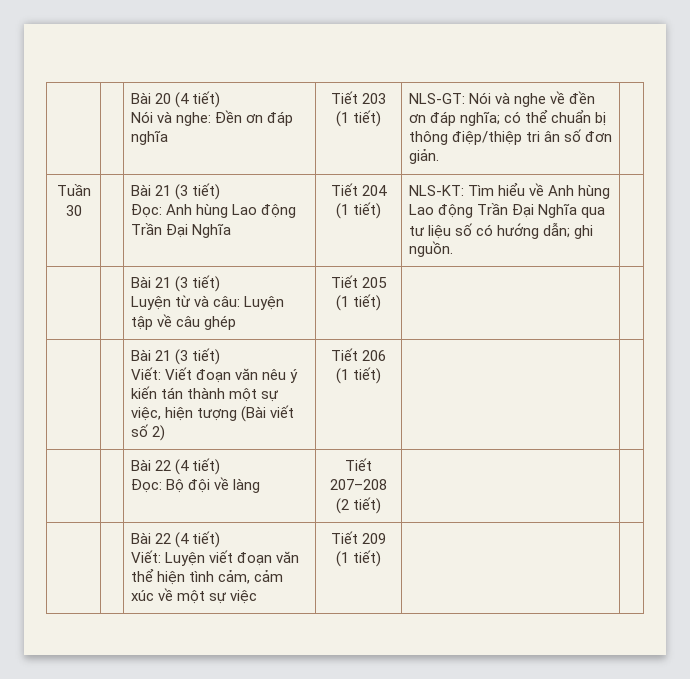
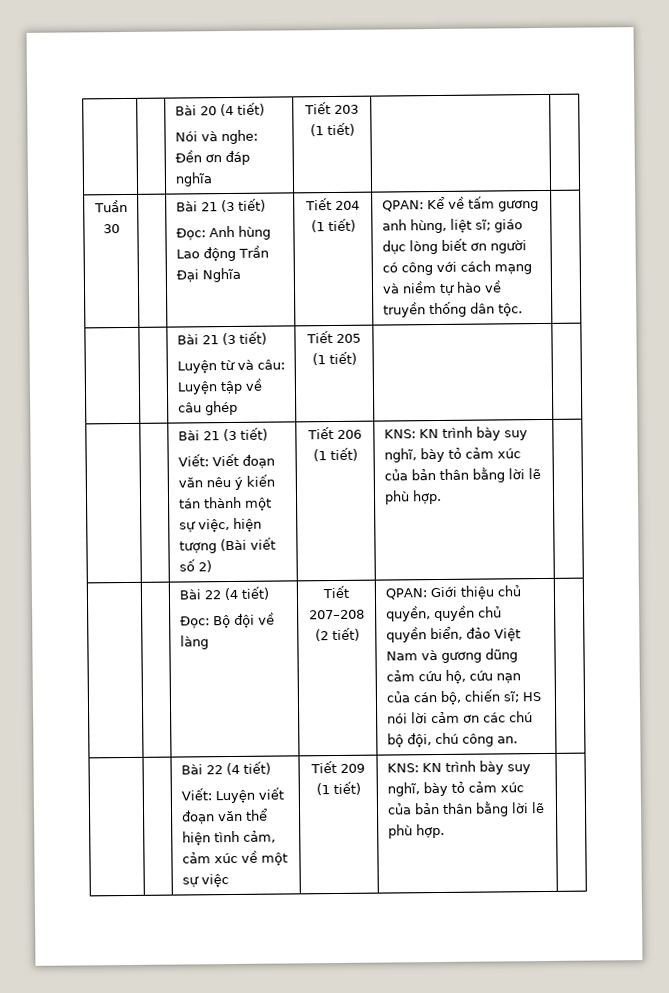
  | | Bài 20 (4 tiết)
- Nói và nghe: Đền ơn đáp nghĩa | Tiết 203 (1 tiết) | NLS-GT: Nói và nghe về đền ơn đáp nghĩa; có thể chuẩn bị thông điệp/thiệp tri ân số đơn giản. |
+ Nói và nghe: Đền ơn đáp nghĩa | Tiết 203 (1 tiết) | |
- NLS-KT: Tìm hiểu về Anh hùng Lao động Trần Đại Nghĩa qua tư liệu số có hướng dẫn; ghi nguồn.
+ QPAN: Kể về tấm gương anh hùng, liệt sĩ; giáo dục lòng biết ơn người có công với cách mạng và niềm tự hào về truyền thống dân tộc.
- Tiết 206 (1 tiết)
+ Tiết 206 (1 tiết) | KNS: KN trình bày suy nghĩ, bày tỏ cảm xúc của bản thân bằng lời lẽ phù hợp.
+ QPAN: Giới thiệu chủ quyền, quyền chủ quyền biển, đảo Việt Nam và gương dũng cảm cứu hộ, cứu nạn của cán bộ, chiến sĩ; HS nói lời cảm ơn các chú bộ đội, chú công an.
- Tiết 209 (1 tiết)
+ Tiết 209 (1 tiết) | KNS: KN trình bày suy nghĩ, bày tỏ cảm xúc của bản thân bằng lời lẽ phù hợp.

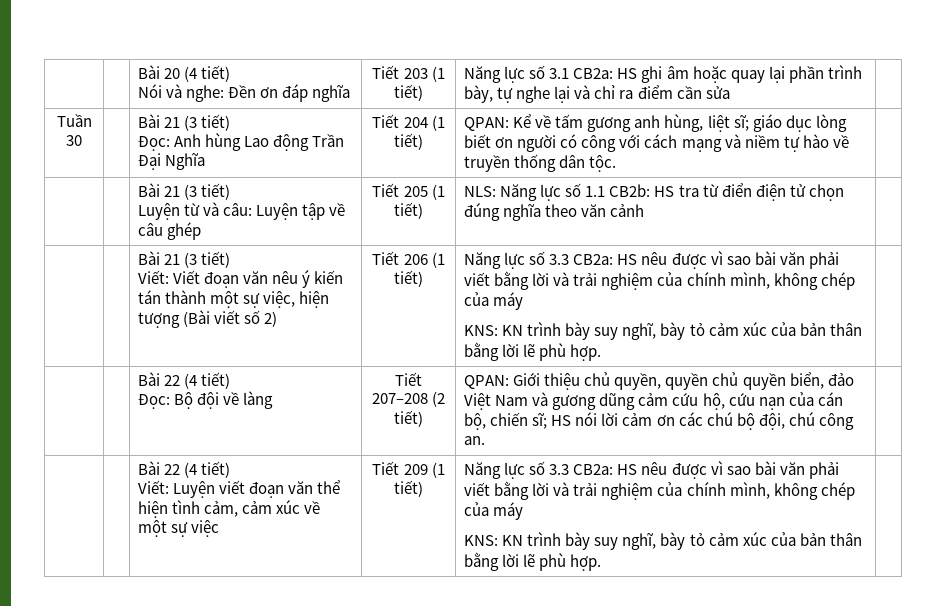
  | | Bài 20 (4 tiết)
- Nói và nghe: Đền ơn đáp nghĩa | Tiết 203 (1 tiết) | |
+ Nói và nghe: Đền ơn đáp nghĩa | Tiết 203 (1 tiết) | Năng lực số 3.1 CB2a: HS ghi âm hoặc quay lại phần trình bày, tự nghe lại và chỉ ra điểm cần sửa |
  QPAN: Kể về tấm gương anh hùng, liệt sĩ; giáo dục lòng biết ơn người có công với cách mạng và niềm tự hào về truyền thống dân tộc. |
  | | Bài 21 (3 tiết)
- Luyện từ và câu: Luyện tập về câu ghép | Tiết 205 (1 tiết) | |
+ Luyện từ và câu: Luyện tập về câu ghép | Tiết 205 (1 tiết) | NLS: Năng lực số 1.1 CB2b: HS tra từ điển điện tử chọn đúng nghĩa theo văn cảnh |
- Tiết 206 (1 tiết)
+ Tiết 206 (1 tiết) | Năng lực số 3.3 CB2a: HS nêu được vì sao bài văn phải viết bằng lời và trải nghiệm của chính mình, không chép của máy
- Tiết 209 (1 tiết)
+ Tiết 209 (1 tiết) | Năng lực số 3.3 CB2a: HS nêu được vì sao bài văn phải viết bằng lời và trải nghiệm của chính mình, không chép của máy

